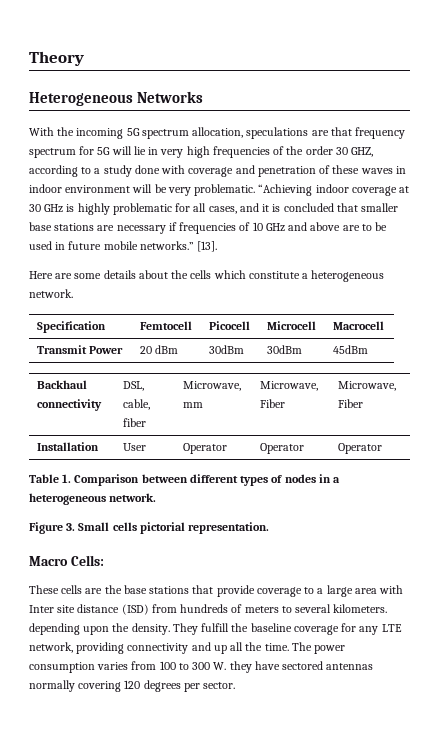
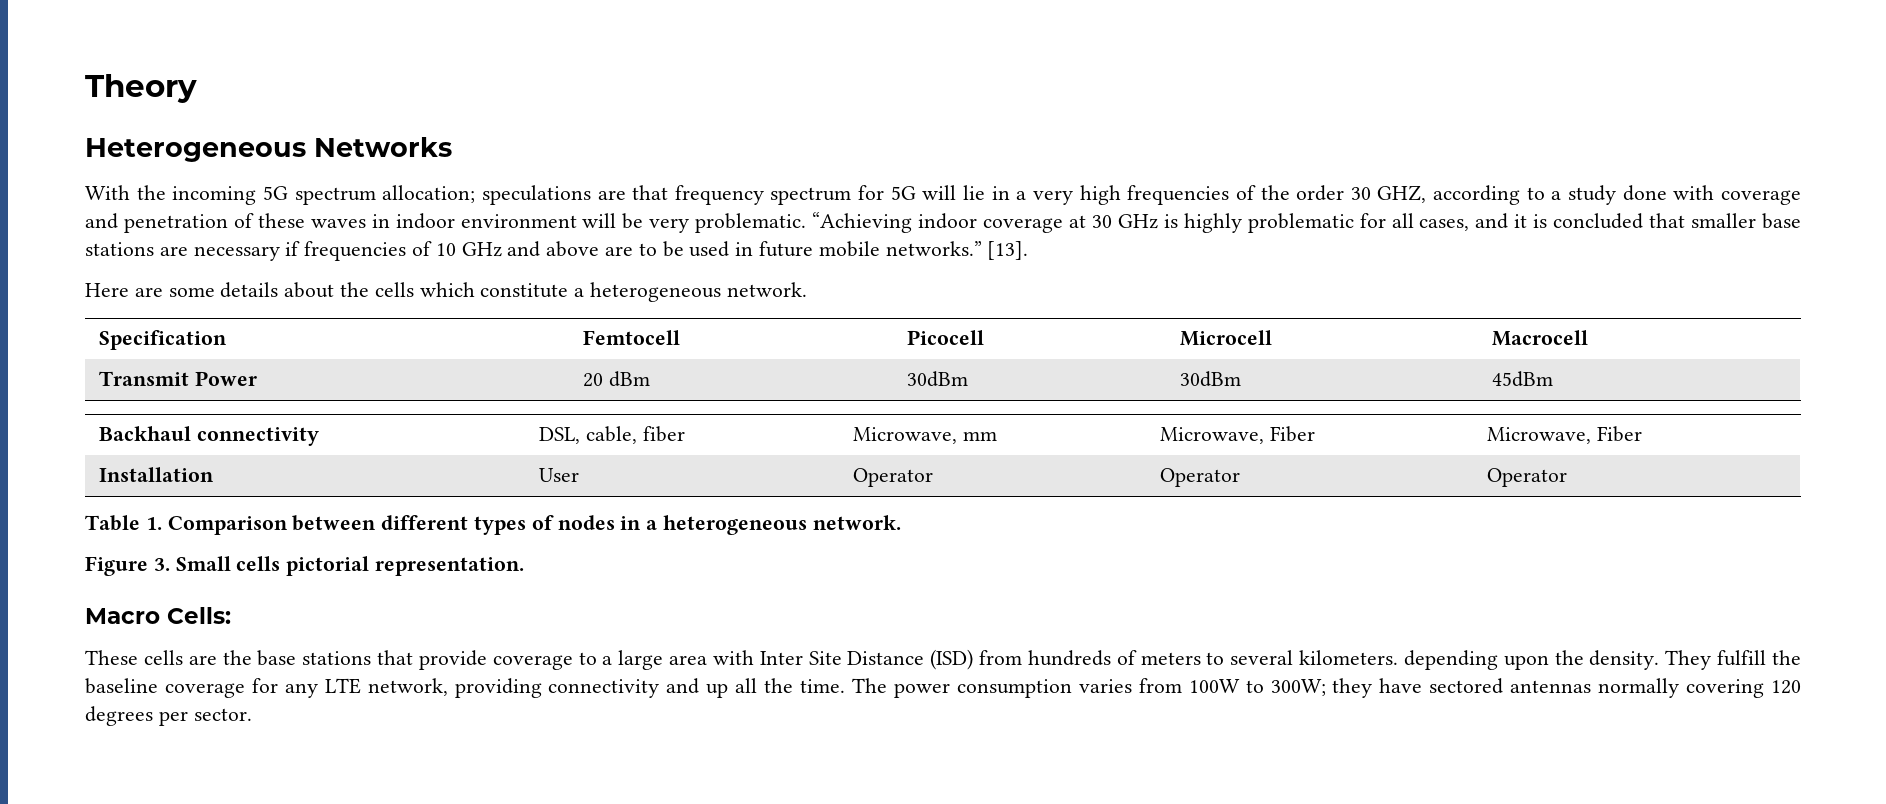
- With the incoming 5G spectrum allocation, speculations are that frequency spectrum for 5G will lie in very high frequencies of the order 30 GHZ, according to a study done with coverage and penetration of these waves in indoor environment will be very problematic.
+ With the incoming 5G spectrum allocation; speculations are that frequency spectrum for 5G will lie in a very high frequencies of the order 30 GHZ, according to a study done with coverage and penetration of these waves in indoor environment will be very problematic.
- These cells are the base stations that provide coverage to a large area with Inter site distance (ISD) from hundreds of meters to several kilometers. depending upon the density.
+ These cells are the base stations that provide coverage to a large area with Inter Site Distance (ISD) from hundreds of meters to several kilometers. depending upon the density.
- The power consumption varies from 100 to 300 W. they have sectored antennas normally covering 120 degrees per sector.
+ The power consumption varies from 100W to 300W; they have sectored antennas normally covering 120 degrees per sector.

